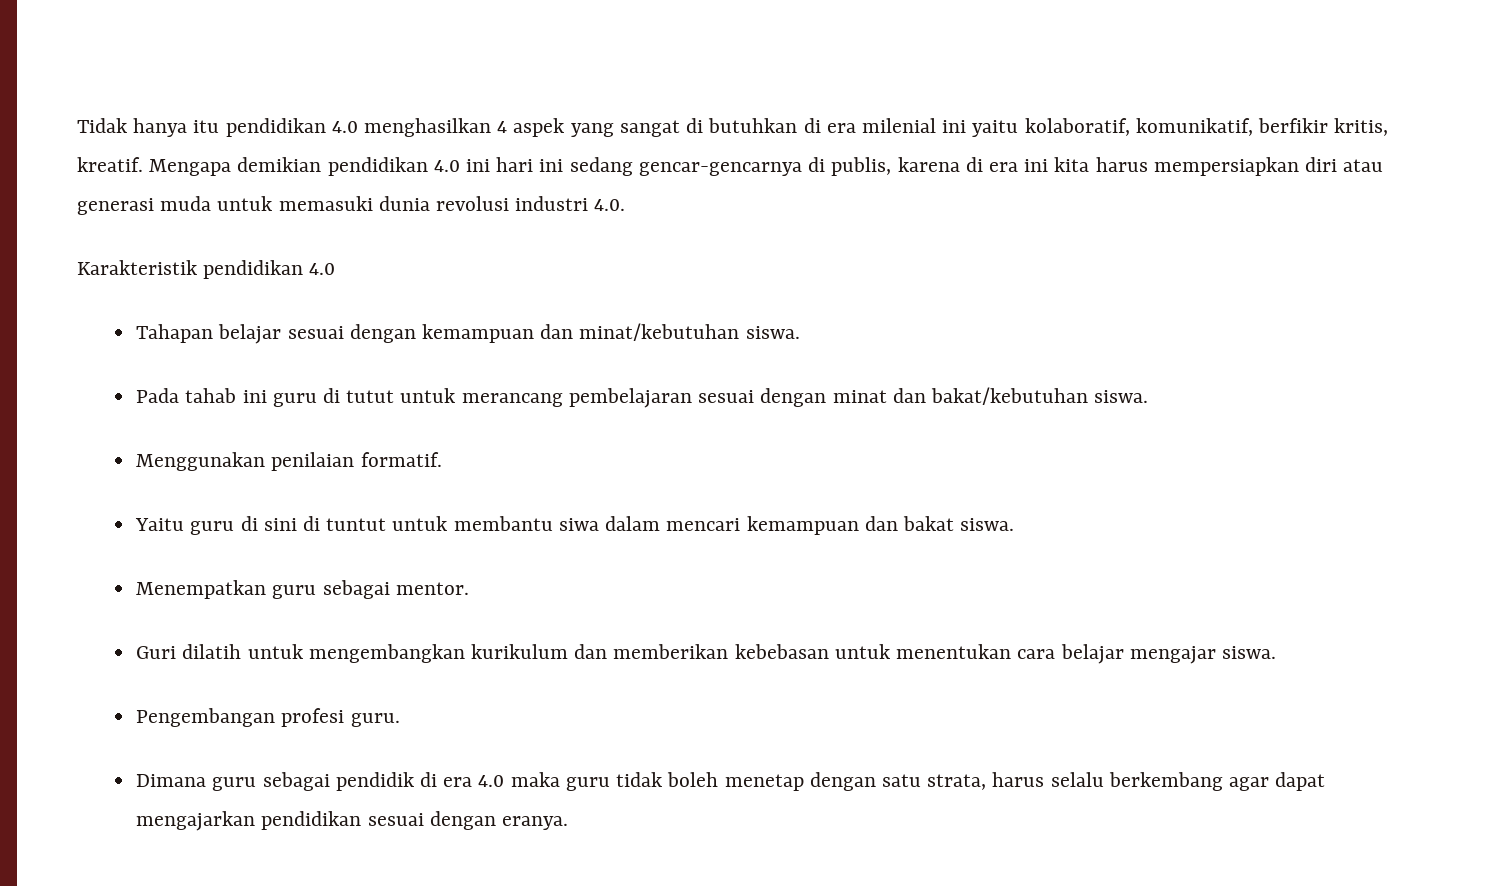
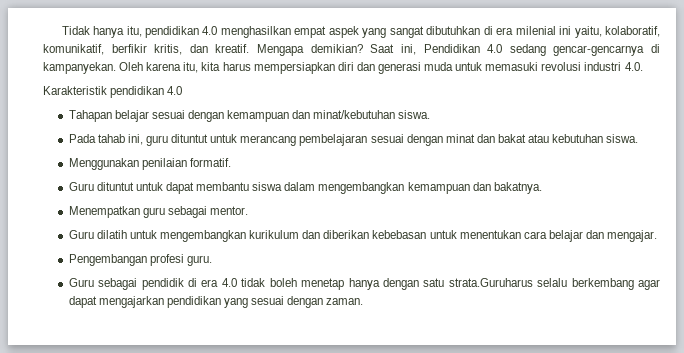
- Tidak hanya itu pendidikan 4.0 menghasilkan 4 aspek yang sangat di butuhkan di era milenial ini yaitu kolaboratif, komunikatif, berfikir kritis, kreatif.
+ Tidak hanya itu, pendidikan 4.0 menghasilkan empat aspek yang sangat dibutuhkan di era milenial ini yaitu, kolaboratif, komunikatif, berfikir kritis, dan kreatif.
- Mengapa demikian pendidikan 4.0 ini hari ini sedang gencar-gencarnya di publis, karena di era ini kita harus mempersiapkan diri atau generasi muda untuk memasuki dunia revolusi industri 4.0.
+ Mengapa demikian? Saat ini, Pendidikan 4.0 sedang gencar-gencarnya di kampanyekan. Oleh karena itu, kita harus mempersiapkan diri dan generasi muda untuk memasuki revolusi industri 4.0.
- Pada tahab ini guru di tutut untuk merancang pembelajaran sesuai dengan minat dan bakat/kebutuhan siswa.
+ Pada tahab ini, guru dituntut untuk merancang pembelajaran sesuai dengan minat dan bakat atau kebutuhan siswa.
- Yaitu guru di sini di tuntut untuk membantu siwa dalam mencari kemampuan dan bakat siswa.
+ Guru dituntut untuk dapat membantu siswa dalam mengembangkan kemampuan dan bakatnya.
- Guri dilatih untuk mengembangkan kurikulum dan memberikan kebebasan untuk menentukan cara belajar mengajar siswa.
+ Guru dilatih untuk mengembangkan kurikulum dan diberikan kebebasan untuk menentukan cara belajar dan mengajar.
- Dimana guru sebagai pendidik di era 4.0 maka guru tidak boleh menetap dengan satu strata, harus selalu berkembang agar dapat mengajarkan pendidikan sesuai dengan eranya.
+ Guru sebagai pendidik di era 4.0 tidak boleh menetap hanya dengan satu strata.Guruharus selalu berkembang agar dapat mengajarkan pendidikan yang sesuai dengan zaman.

